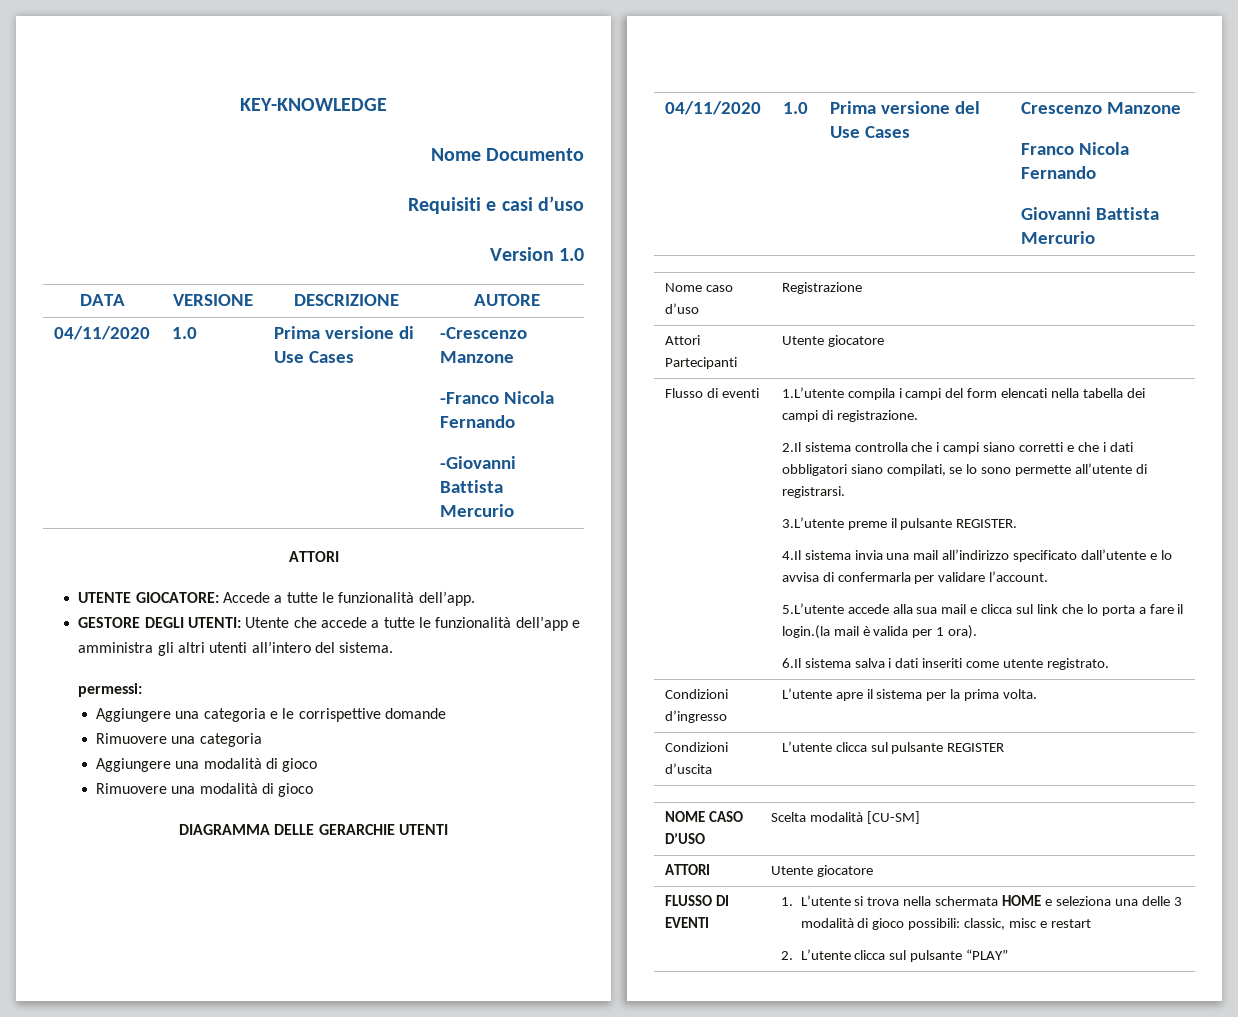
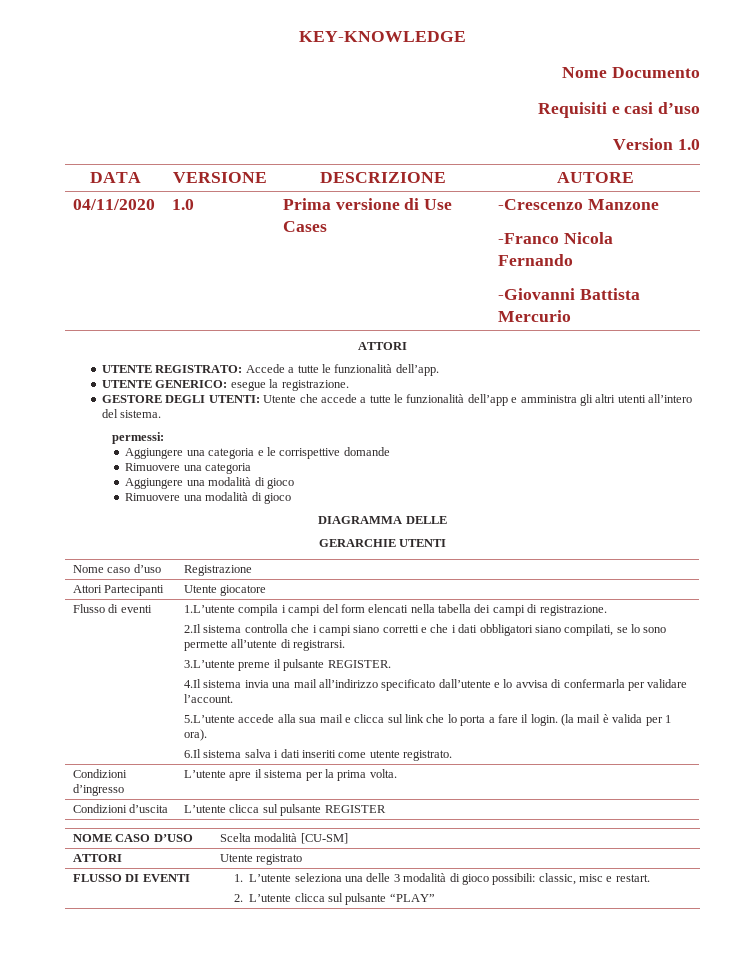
- UTENTE GIOCATORE: Accede a tutte le funzionalità dell’app.
+ UTENTE REGISTRATO: Accede a tutte le funzionalità dell’app.
+ UTENTE GENERICO: esegue la registrazione.
- DIAGRAMMA DELLE GERARCHIE UTENTI
+ DIAGRAMMA DELLE
+ GERARCHIE UTENTI
- 04/11/2020 | 1.0 | Prima versione del Use Cases | Crescenzo Manzone
- Franco Nicola Fernando
- Giovanni Battista Mercurio
- 5.L’utente accede alla sua mail e clicca sul link che lo porta a fare il login.(la mail è valida per 1 ora).
+ 5.L’utente accede alla sua mail e clicca sul link che lo porta a fare il login. (la mail è valida per 1 ora).
- ATTORI | Utente giocatore
+ ATTORI | Utente registrato
- FLUSSO DI EVENTI | 1. L’utente si trova nella schermata HOME e seleziona una delle 3 modalità di gioco possibili: classic, misc e restart
+ FLUSSO DI EVENTI | 1. L’utente seleziona una delle 3 modalità di gioco possibili: classic, misc e restart.

